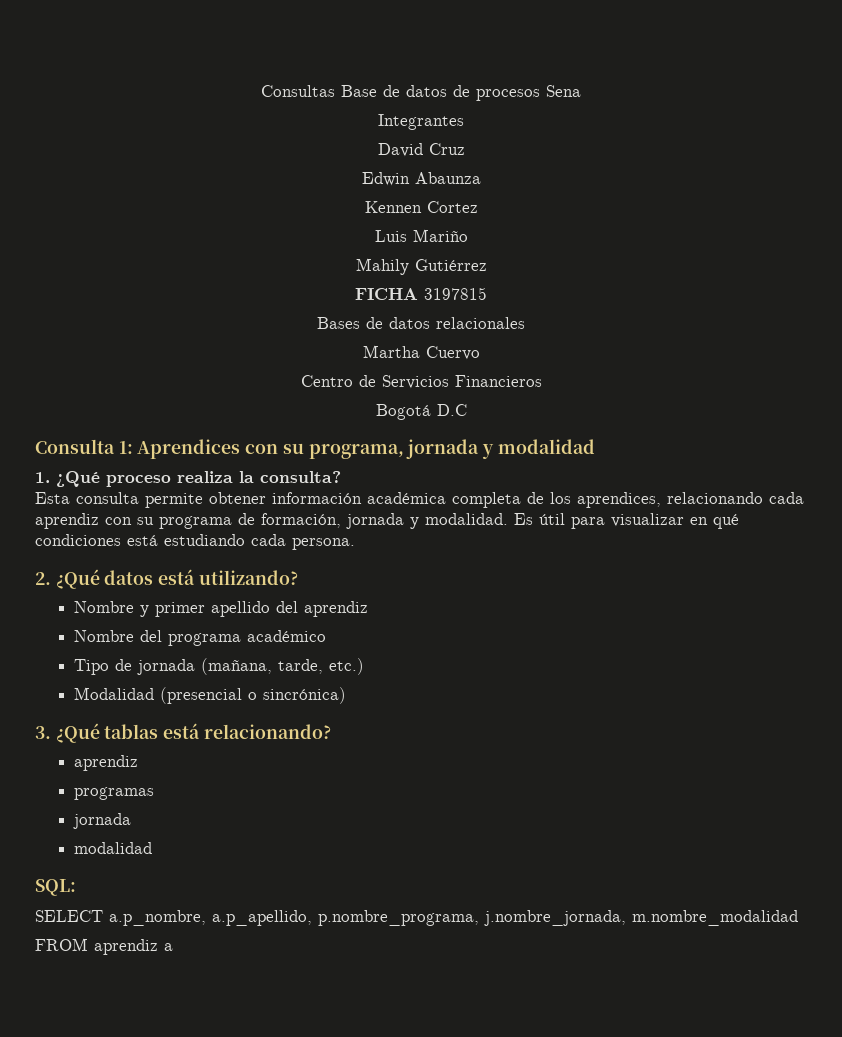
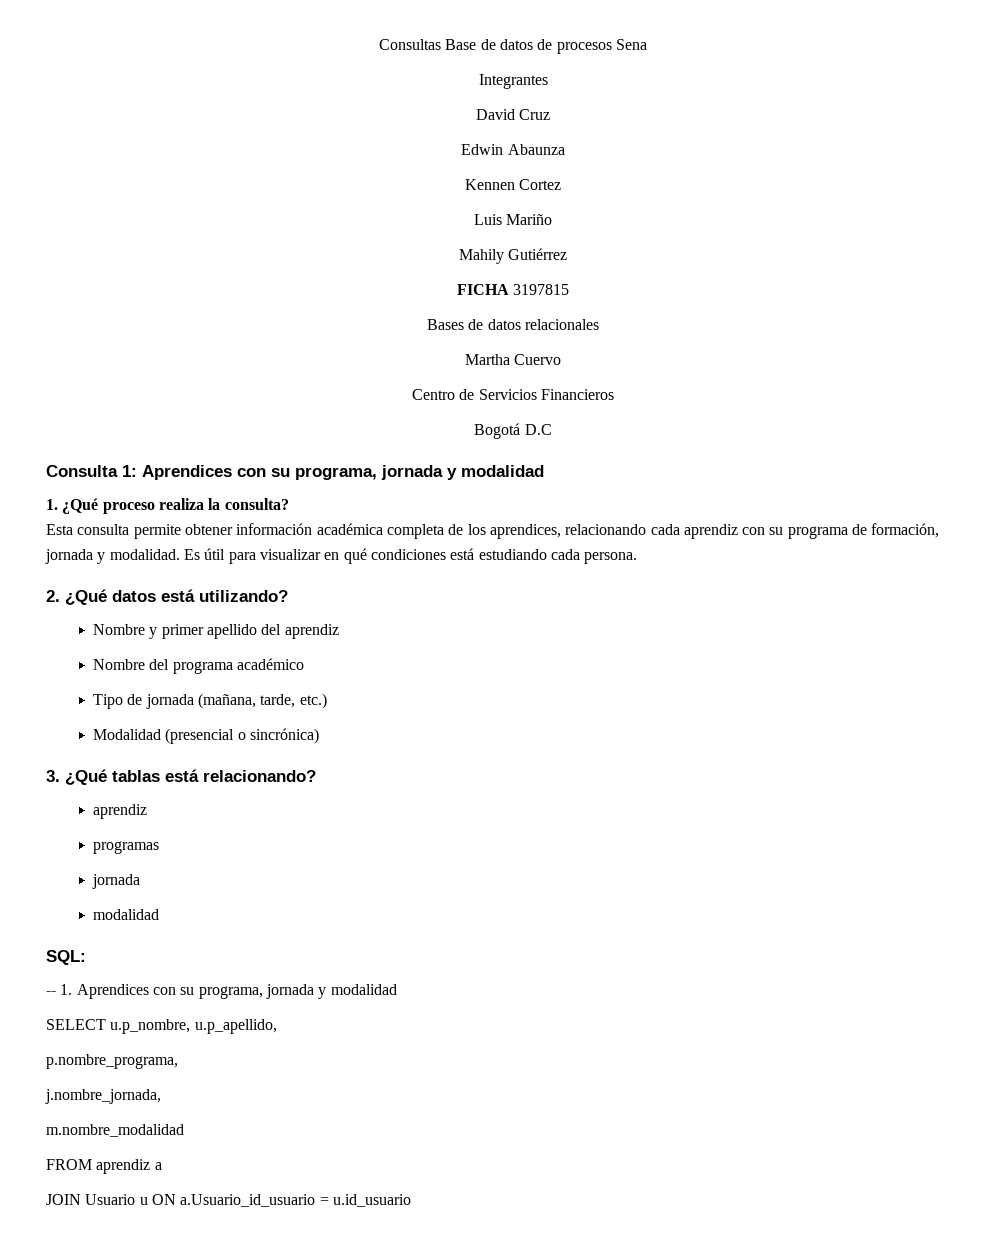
+ -- 1. Aprendices con su programa, jornada y modalidad
- SELECT a.p_nombre, a.p_apellido, p.nombre_programa, j.nombre_jornada, m.nombre_modalidad
+ SELECT u.p_nombre, u.p_apellido,
+ p.nombre_programa,
+ j.nombre_jornada,
+ m.nombre_modalidad
+ JOIN Usuario u ON a.Usuario_id_usuario = u.id_usuario

